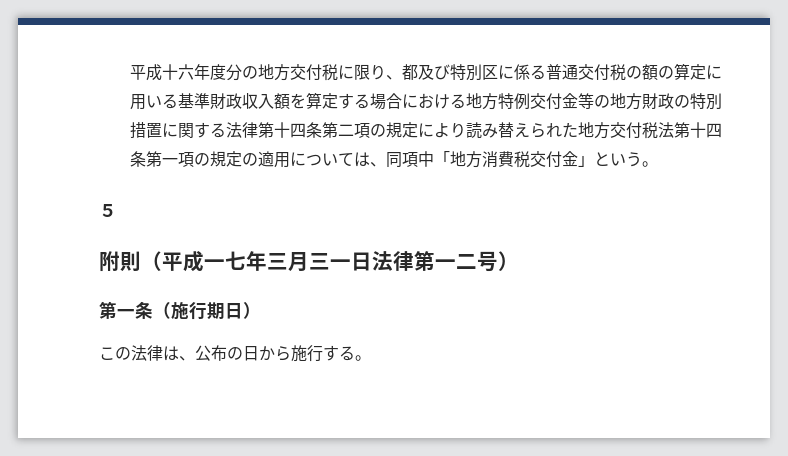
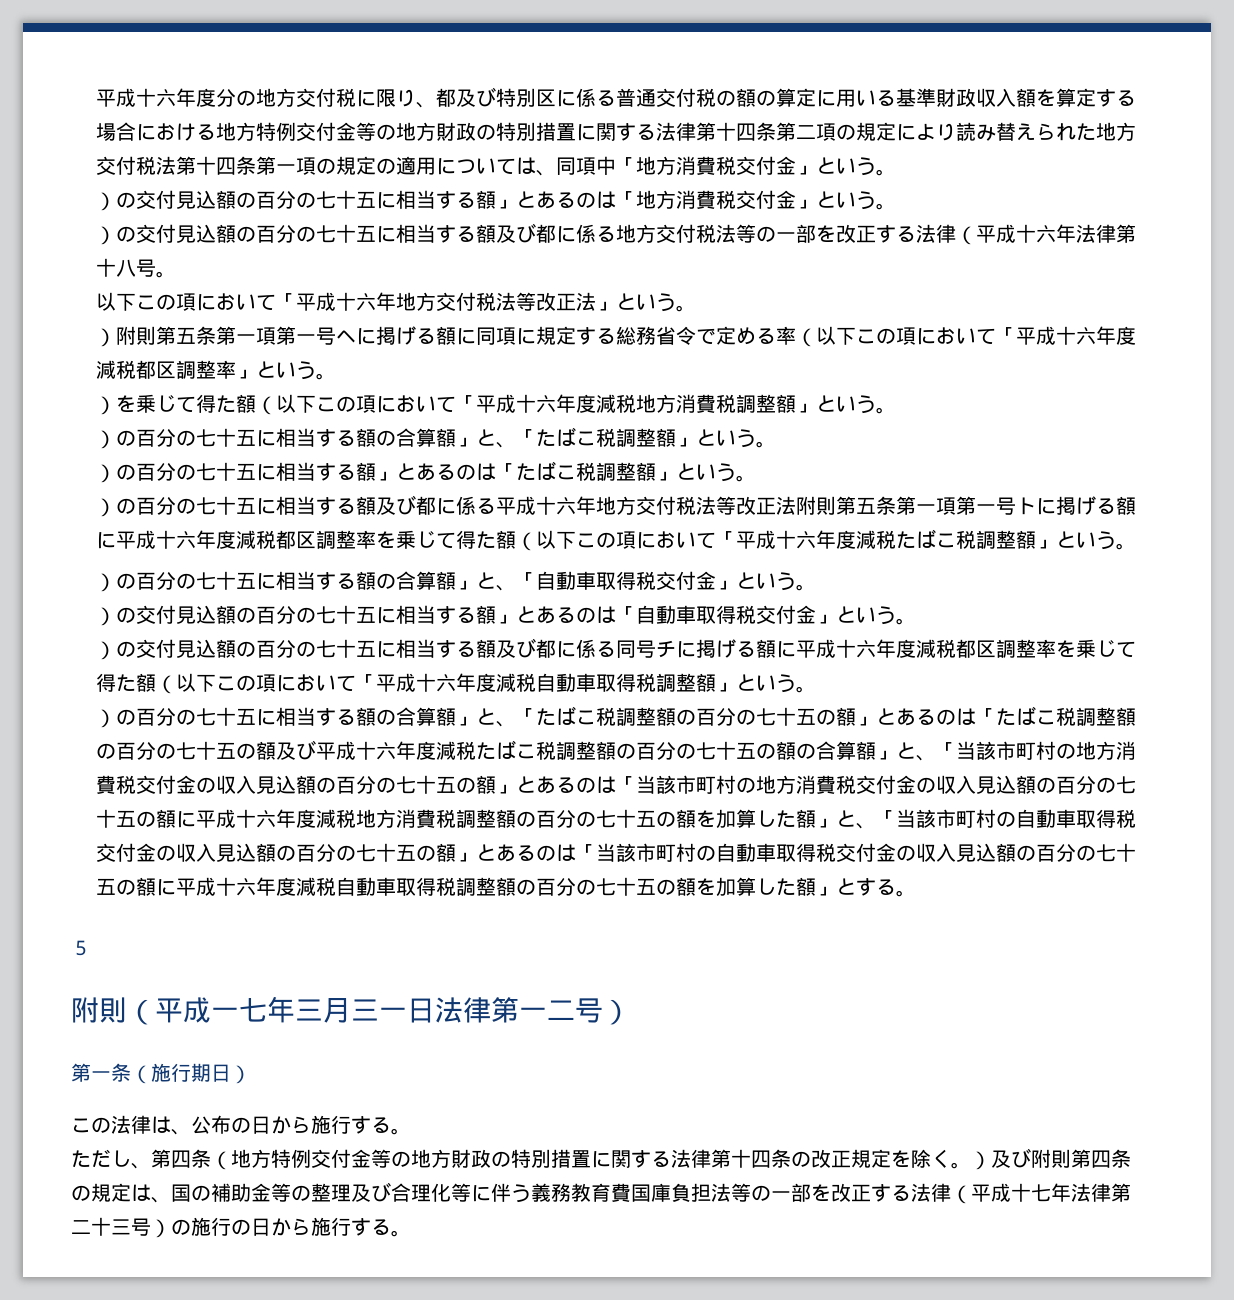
+ ）の交付見込額の百分の七十五に相当する額」とあるのは「地方消費税交付金」という。
+ ）の交付見込額の百分の七十五に相当する額及び都に係る地方交付税法等の一部を改正する法律（平成十六年法律第十八号。
+ 以下この項において「平成十六年地方交付税法等改正法」という。
+ ）附則第五条第一項第一号ヘに掲げる額に同項に規定する総務省令で定める率（以下この項において「平成十六年度減税都区調整率」という。
+ ）を乗じて得た額（以下この項において「平成十六年度減税地方消費税調整額」という。
+ ）の百分の七十五に相当する額の合算額」と、「たばこ税調整額」という。
+ ）の百分の七十五に相当する額」とあるのは「たばこ税調整額」という。
+ ）の百分の七十五に相当する額及び都に係る平成十六年地方交付税法等改正法附則第五条第一項第一号トに掲げる額に平成十六年度減税都区調整率を乗じて得た額（以下この項において「平成十六年度減税たばこ税調整額」という。
+ ）の百分の七十五に相当する額の合算額」と、「自動車取得税交付金」という。
+ ）の交付見込額の百分の七十五に相当する額」とあるのは「自動車取得税交付金」という。
+ ）の交付見込額の百分の七十五に相当する額及び都に係る同号チに掲げる額に平成十六年度減税都区調整率を乗じて得た額（以下この項において「平成十六年度減税自動車取得税調整額」という。
+ ）の百分の七十五に相当する額の合算額」と、「たばこ税調整額の百分の七十五の額」とあるのは「たばこ税調整額の百分の七十五の額及び平成十六年度減税たばこ税調整額の百分の七十五の額の合算額」と、「当該市町村の地方消費税交付金の収入見込額の百分の七十五の額」とあるのは「当該市町村の地方消費税交付金の収入見込額の百分の七十五の額に平成十六年度減税地方消費税調整額の百分の七十五の額を加算した額」と、「当該市町村の自動車取得税交付金の収入見込額の百分の七十五の額」とあるのは「当該市町村の自動車取得税交付金の収入見込額の百分の七十五の額に平成十六年度減税自動車取得税調整額の百分の七十五の額を加算した額」とする。
+ ただし、第四条（地方特例交付金等の地方財政の特別措置に関する法律第十四条の改正規定を除く。）及び附則第四条の規定は、国の補助金等の整理及び合理化等に伴う義務教育費国庫負担法等の一部を改正する法律（平成十七年法律第二十三号）の施行の日から施行する。

